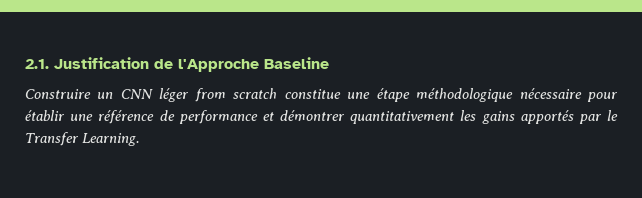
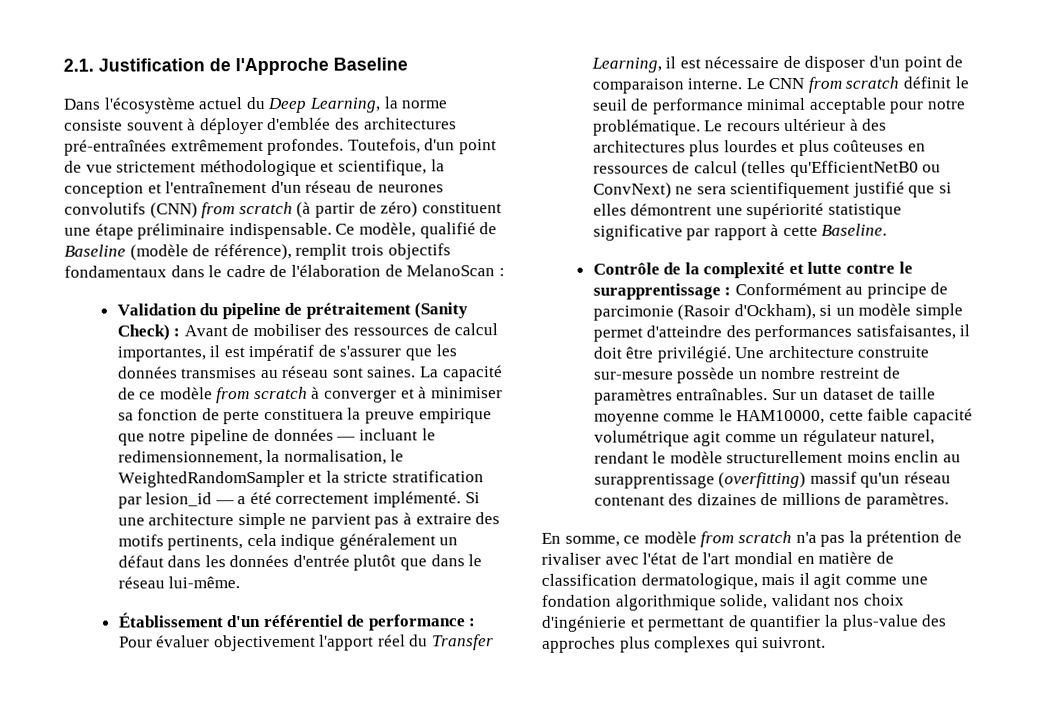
- Construire un CNN léger from scratch constitue une étape méthodologique nécessaire pour établir une référence de performance et démontrer quantitativement les gains apportés par le Transfer Learning.
+ Dans l'écosystème actuel du Deep Learning, la norme consiste souvent à déployer d'emblée des architectures pré-entraînées extrêmement profondes. Toutefois, d'un point de vue strictement méthodologique et scientifique, la conception et l'entraînement d'un réseau de neurones convolutifs (CNN) from scratch (à partir de zéro) constituent une étape préliminaire indispensable. Ce modèle, qualifié de Baseline (modèle de référence), remplit trois objectifs fondamentaux dans le cadre de l'élaboration de MelanoScan :
+ Validation du pipeline de prétraitement (Sanity Check) : Avant de mobiliser des ressources de calcul importantes, il est impératif de s'assurer que les données transmises au réseau sont saines. La capacité de ce modèle from scratch à converger et à minimiser sa fonction de perte constituera la preuve empirique que notre pipeline de données — incluant le redimensionnement, la normalisation, le WeightedRandomSampler et la stricte stratification par lesion_id — a été correctement implémenté. Si une architecture simple ne parvient pas à extraire des motifs pertinents, cela indique généralement un défaut dans les données d'entrée plutôt que dans le réseau lui-même.
+ Établissement d'un référentiel de performance : Pour évaluer objectivement l'apport réel du Transfer Learning, il est nécessaire de disposer d'un point de comparaison interne. Le CNN from scratch définit le seuil de performance minimal acceptable pour notre problématique. Le recours ultérieur à des architectures plus lourdes et plus coûteuses en ressources de calcul (telles qu'EfficientNetB0 ou ConvNext) ne sera scientifiquement justifié que si elles démontrent une supériorité statistique significative par rapport à cette Baseline.
+ Contrôle de la complexité et lutte contre le surapprentissage : Conformément au principe de parcimonie (Rasoir d'Ockham), si un modèle simple permet d'atteindre des performances satisfaisantes, il doit être privilégié. Une architecture construite sur-mesure possède un nombre restreint de paramètres entraînables. Sur un dataset de taille moyenne comme le HAM10000, cette faible capacité volumétrique agit comme un régulateur naturel, rendant le modèle structurellement moins enclin au surapprentissage (overfitting) massif qu'un réseau contenant des dizaines de millions de paramètres.
+ En somme, ce modèle from scratch n'a pas la prétention de rivaliser avec l'état de l'art mondial en matière de classification dermatologique, mais il agit comme une fondation algorithmique solide, validant nos choix d'ingénierie et permettant de quantifier la plus-value des approches plus complexes qui suivront.

